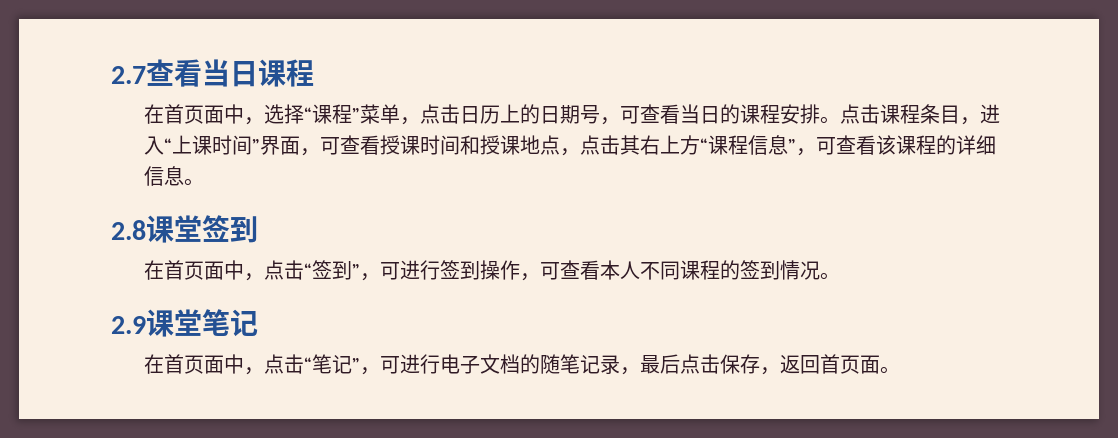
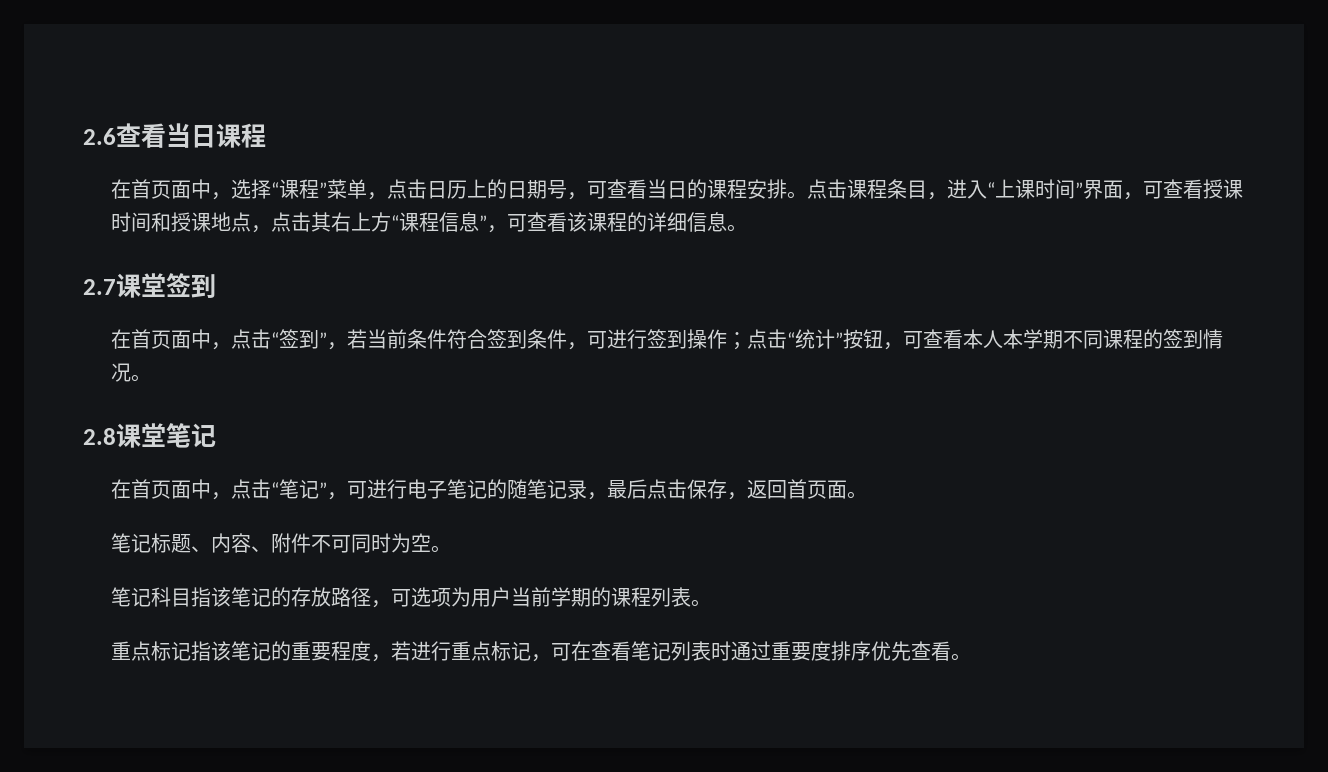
- 2.7查看当日课程
+ 2.6查看当日课程
- 2.8课堂签到
+ 2.7课堂签到
- 在首页面中，点击“签到”，可进行签到操作，可查看本人不同课程的签到情况。
+ 在首页面中，点击“签到”，若当前条件符合签到条件，可进行签到操作；点击“统计”按钮，可查看本人本学期不同课程的签到情况。
- 2.9课堂笔记
+ 2.8课堂笔记
- 在首页面中，点击“笔记”，可进行电子文档的随笔记录，最后点击保存，返回首页面。
+ 在首页面中，点击“笔记”，可进行电子笔记的随笔记录，最后点击保存，返回首页面。
+ 笔记标题、内容、附件不可同时为空。
+ 笔记科目指该笔记的存放路径，可选项为用户当前学期的课程列表。
+ 重点标记指该笔记的重要程度，若进行重点标记，可在查看笔记列表时通过重要度排序优先查看。

